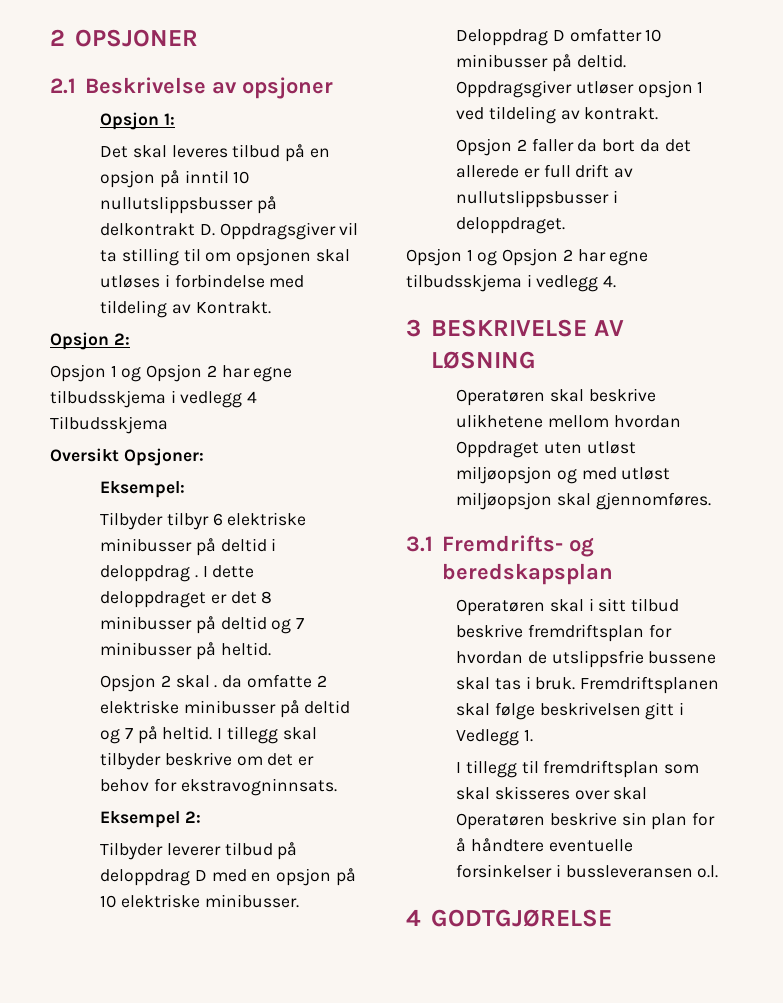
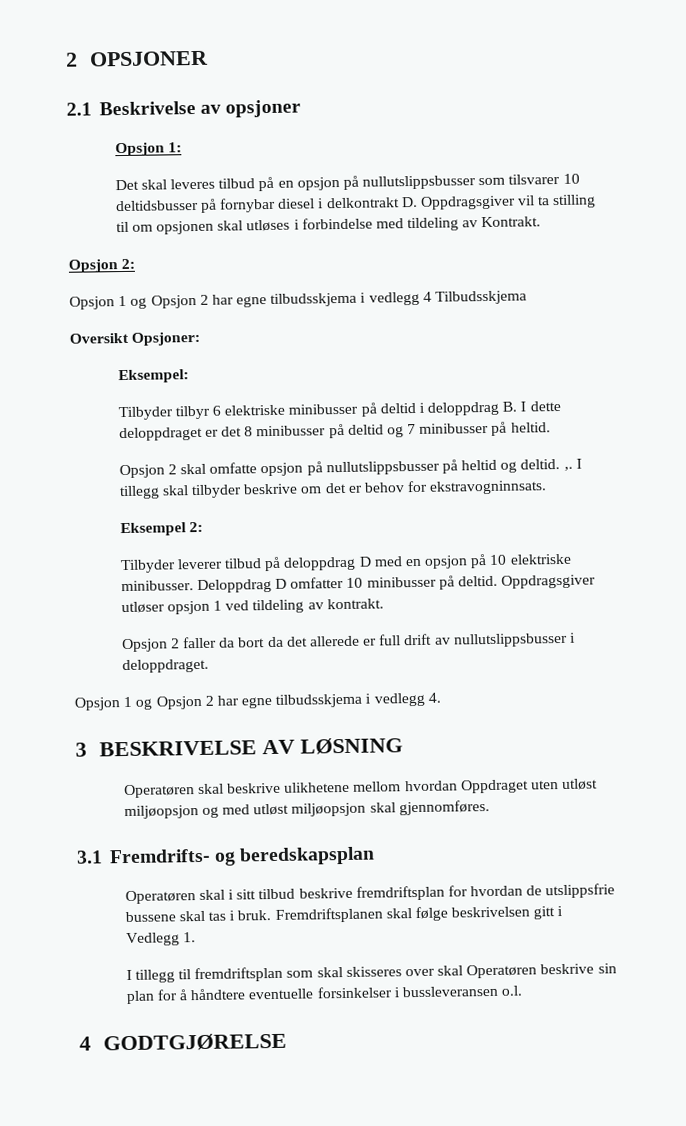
- Det skal leveres tilbud på en opsjon på inntil 10 nullutslippsbusser på delkontrakt D. Oppdragsgiver vil ta stilling til om opsjonen skal utløses i forbindelse med tildeling av Kontrakt.
+ Det skal leveres tilbud på en opsjon på nullutslippsbusser som tilsvarer 10 deltidsbusser på fornybar diesel i delkontrakt D. Oppdragsgiver vil ta stilling til om opsjonen skal utløses i forbindelse med tildeling av Kontrakt.
- Tilbyder tilbyr 6 elektriske minibusser på deltid i deloppdrag . I dette deloppdraget er det 8 minibusser på deltid og 7 minibusser på heltid.
+ Tilbyder tilbyr 6 elektriske minibusser på deltid i deloppdrag B. I dette deloppdraget er det 8 minibusser på deltid og 7 minibusser på heltid.
- Opsjon 2 skal . da omfatte 2 elektriske minibusser på deltid og 7 på heltid.
+ Opsjon 2 skal omfatte opsjon på nullutslippsbusser på heltid og deltid. ,.

